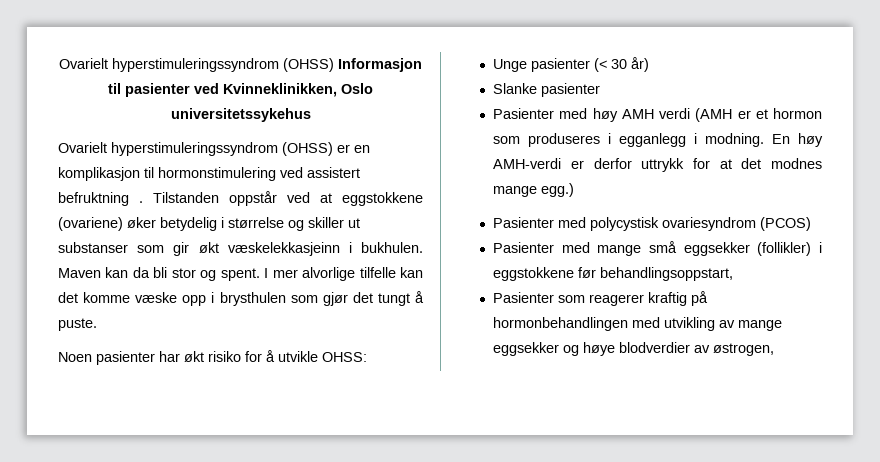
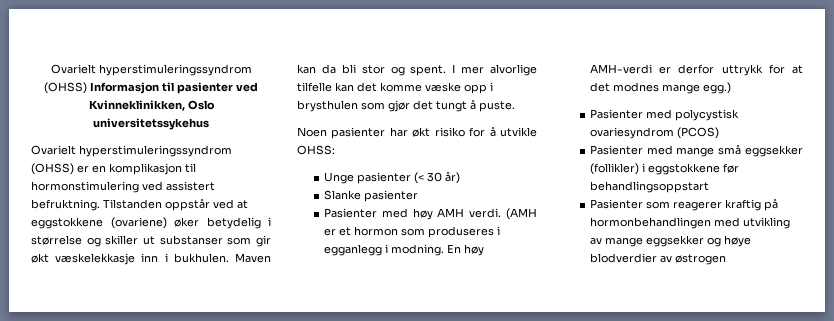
- Ovarielt hyperstimuleringssyndrom (OHSS) er en komplikasjon til hormonstimulering ved assistert befruktning .
+ Ovarielt hyperstimuleringssyndrom (OHSS) er en komplikasjon til hormonstimulering ved assistert befruktning.
- Tilstanden oppstår ved at eggstokkene (ovariene) øker betydelig i størrelse og skiller ut substanser som gir økt væskelekkasjeinn i bukhulen.
+ Tilstanden oppstår ved at eggstokkene (ovariene) øker betydelig i størrelse og skiller ut substanser som gir økt væskelekkasje inn i bukhulen.
- Pasienter med høy AMH verdi (AMH er et hormon som produseres i egganlegg i modning.
+ Pasienter med høy AMH verdi. (AMH er et hormon som produseres i egganlegg i modning.
- Pasienter med mange små eggsekker (follikler) i eggstokkene før behandlingsoppstart,
+ Pasienter med mange små eggsekker (follikler) i eggstokkene før behandlingsoppstart
- Pasienter som reagerer kraftig på hormonbehandlingen med utvikling av mange eggsekker og høye blodverdier av østrogen,
+ Pasienter som reagerer kraftig på hormonbehandlingen med utvikling av mange eggsekker og høye blodverdier av østrogen

